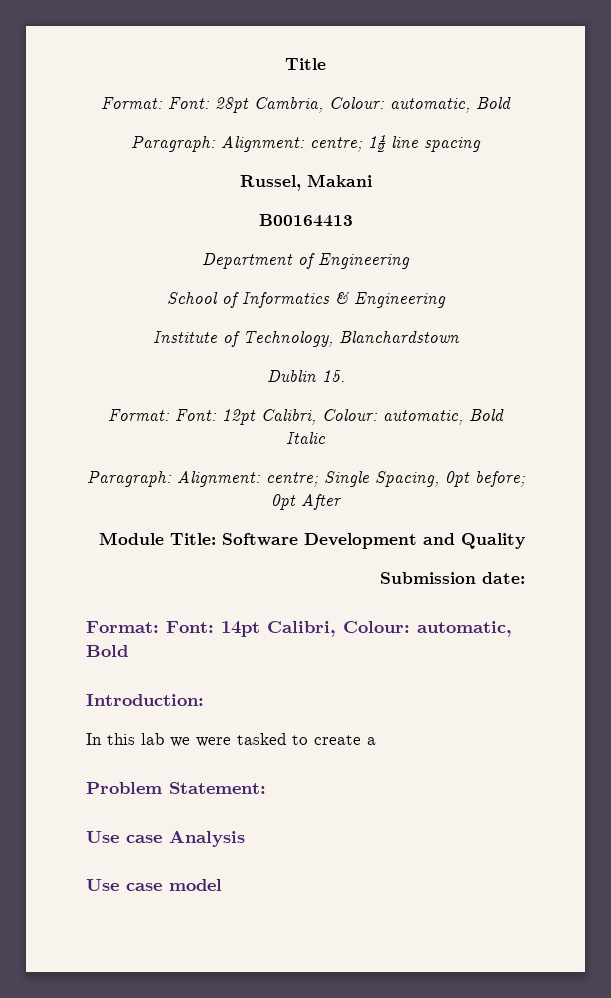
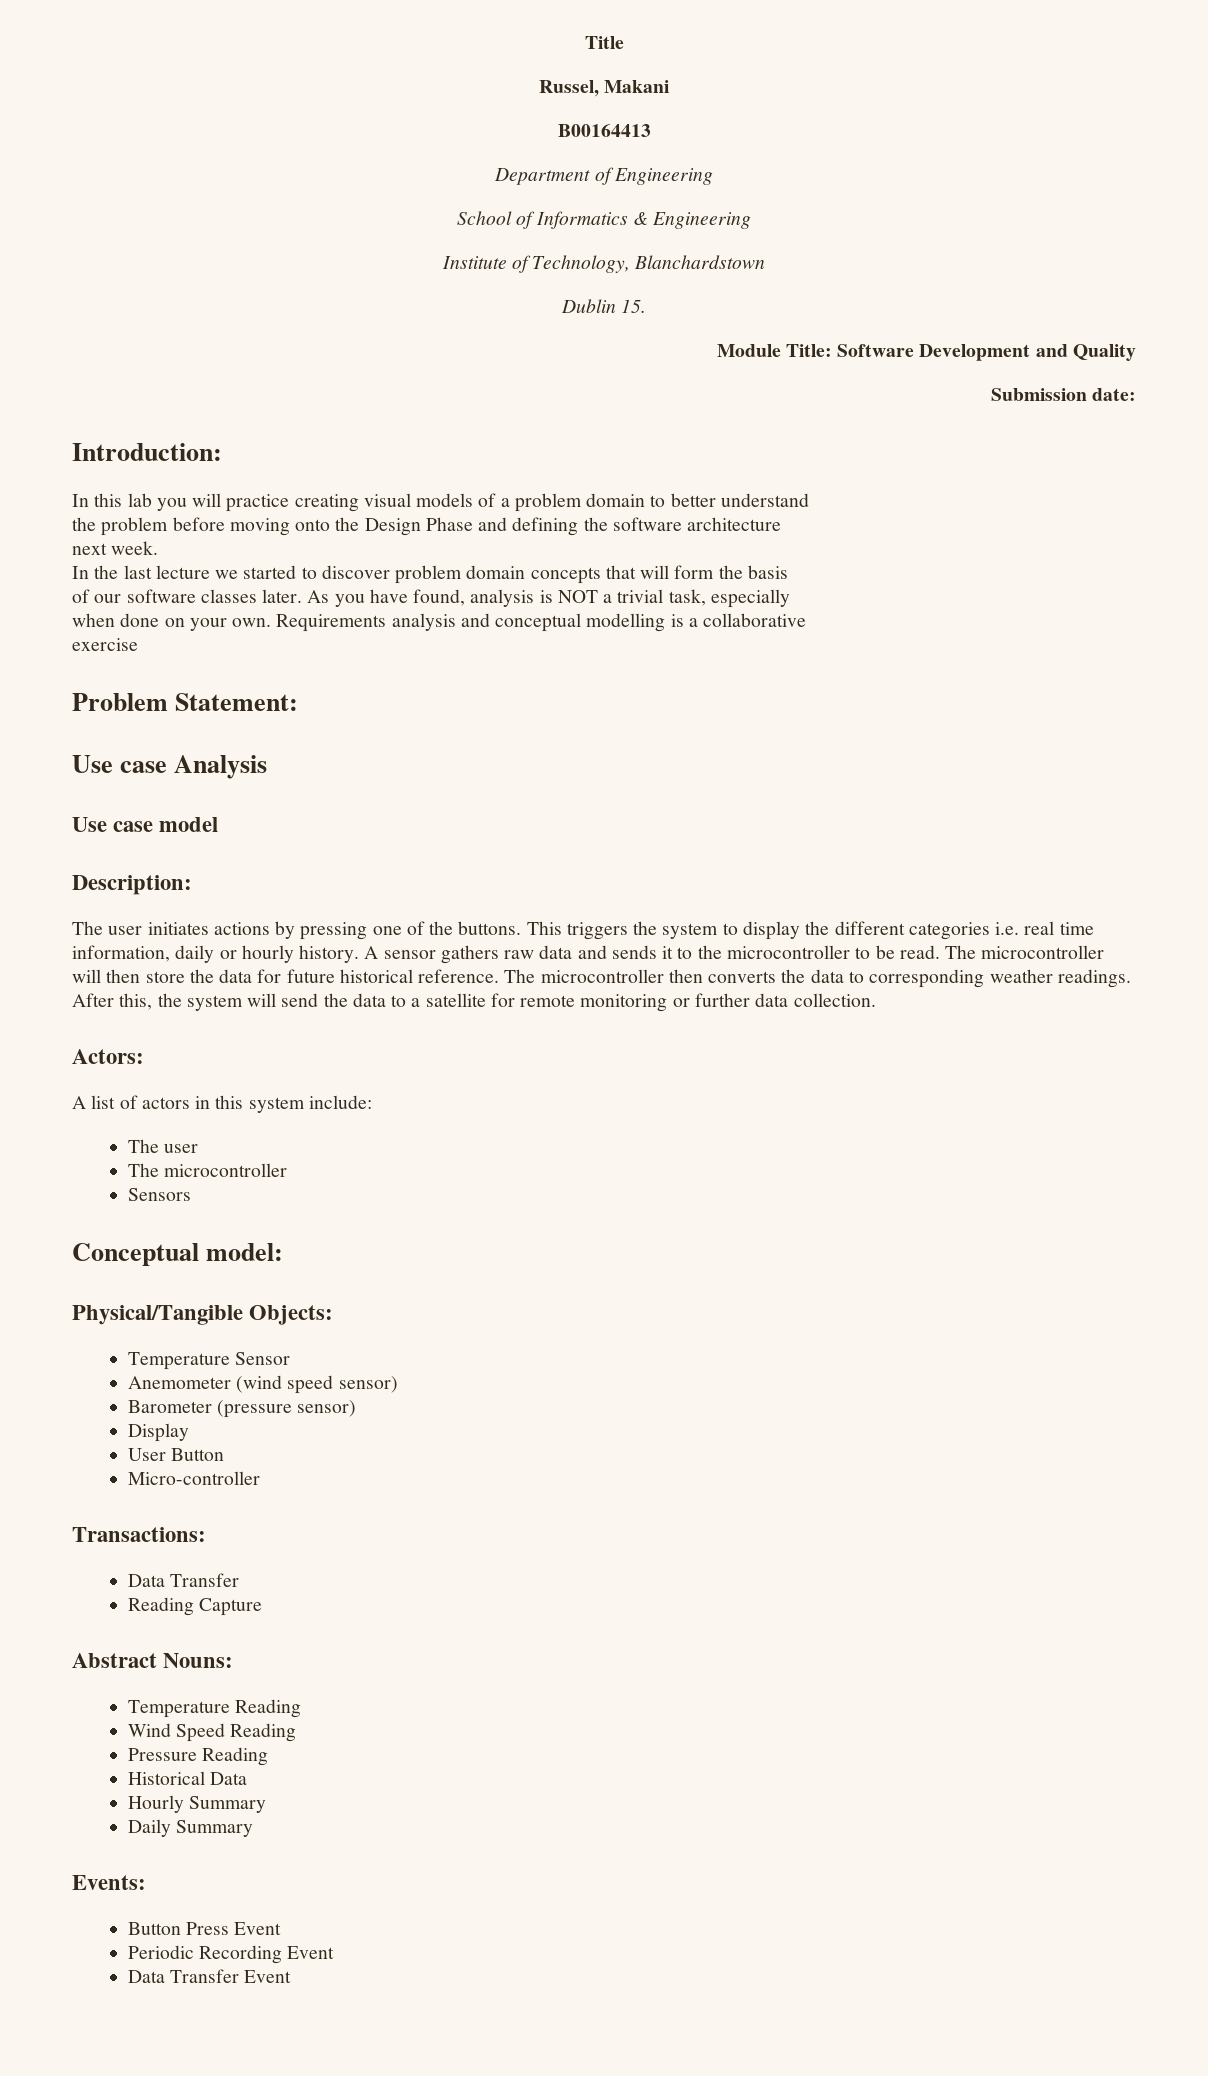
- Format: Font: 28pt Cambria, Colour: automatic, Bold
- Paragraph: Alignment: centre; 1½ line spacing
- Format: Font: 12pt Calibri, Colour: automatic, Bold Italic
- Paragraph: Alignment: centre; Single Spacing, 0pt before; 0pt After
- Format: Font: 14pt Calibri, Colour: automatic, Bold
  Introduction:
- In this lab we were tasked to create a
+ In this lab you will practice creating visual models of a problem domain to better understand
+ the problem before moving onto the Design Phase and defining the software architecture
+ next week.
+ In the last lecture we started to discover problem domain concepts that will form the basis
+ of our software classes later. As you have found, analysis is NOT a trivial task, especially
+ when done on your own. Requirements analysis and conceptual modelling is a collaborative
+ exercise
+ Description:
+ The user initiates actions by pressing one of the buttons. This triggers the system to display the different categories i.e. real time information, daily or hourly history. A sensor gathers raw data and sends it to the microcontroller to be read. The microcontroller will then store the data for future historical reference. The microcontroller then converts the data to corresponding weather readings. After this, the system will send the data to a satellite for remote monitoring or further data collection.
+ Actors:
+ A list of actors in this system include:
+ The user
+ The microcontroller
+ Sensors
+ Conceptual model:
+ Physical/Tangible Objects:
+ Temperature Sensor
+ Anemometer (wind speed sensor)
+ Barometer (pressure sensor)
+ Display
+ User Button
+ Micro-controller
+ Transactions:
+ Data Transfer
+ Reading Capture
+ Abstract Nouns:
+ Temperature Reading
+ Wind Speed Reading
+ Pressure Reading
+ Historical Data
+ Hourly Summary
+ Daily Summary
+ Events:
+ Button Press Event
+ Periodic Recording Event
+ Data Transfer Event

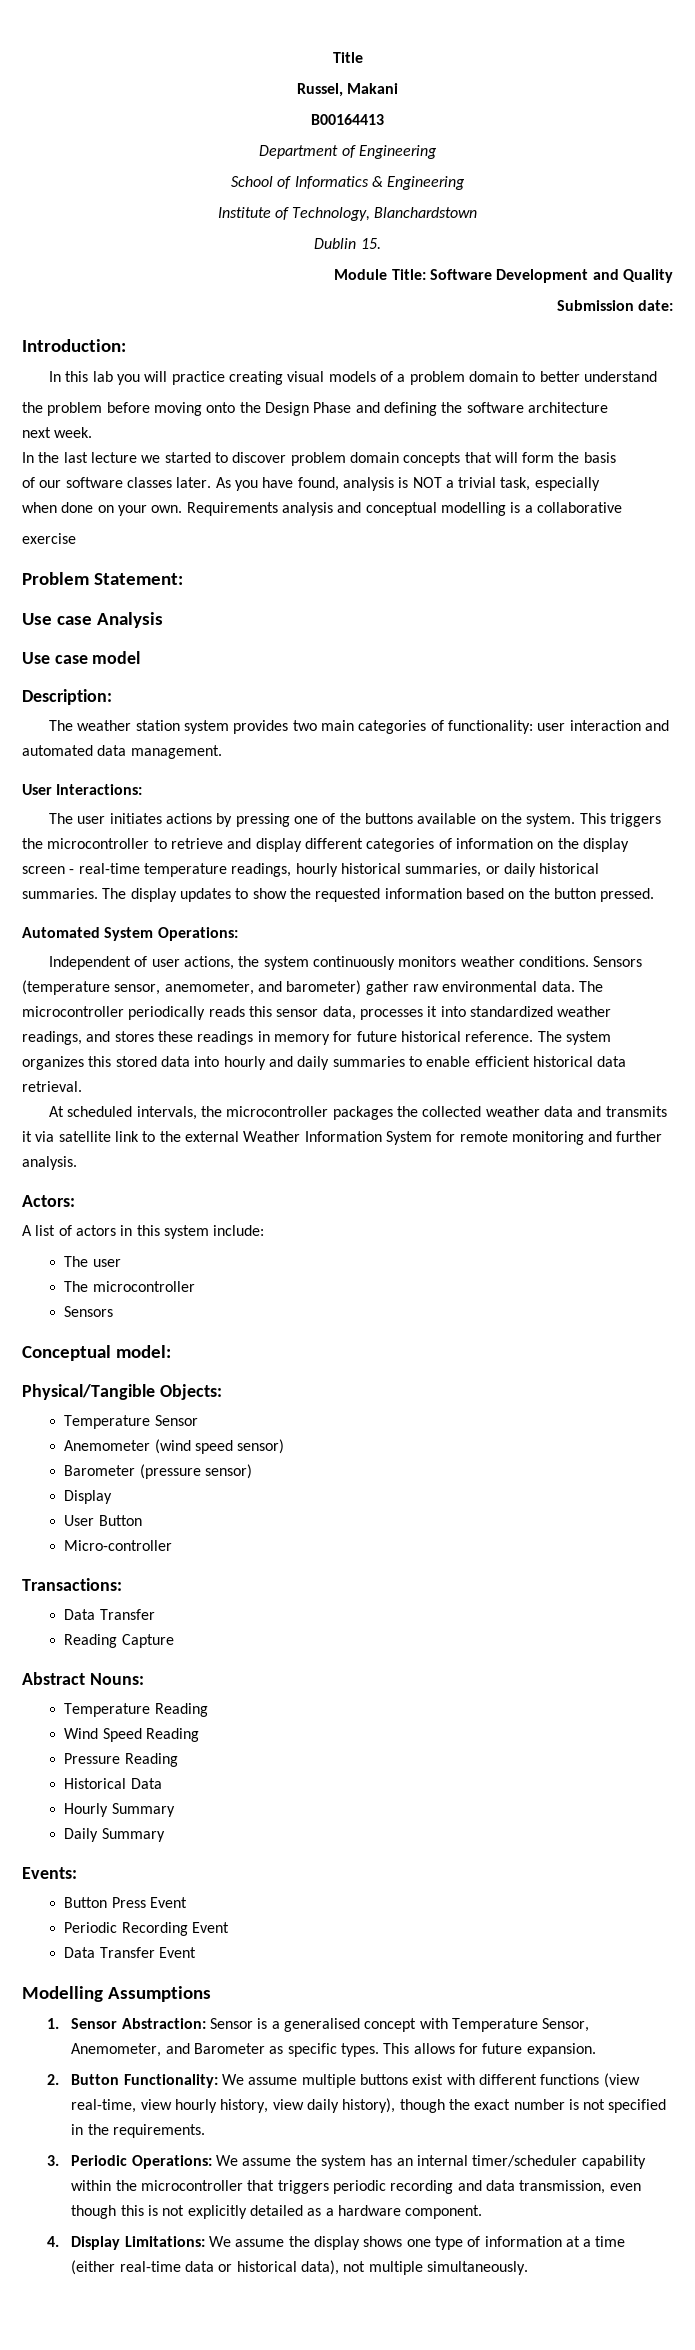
+ The weather station system provides two main categories of functionality: user interaction and automated data management.
+ User Interactions:
- The user initiates actions by pressing one of the buttons. This triggers the system to display the different categories i.e. real time information, daily or hourly history. A sensor gathers raw data and sends it to the microcontroller to be read. The microcontroller will then store the data for future historical reference.
+ The user initiates actions by pressing one of the buttons available on the system. This triggers the microcontroller to retrieve and display different categories of information on the display screen - real-time temperature readings, hourly historical summaries, or daily historical summaries. The display updates to show the requested information based on the button pressed.
+ Automated System Operations:
+ Independent of user actions, the system continuously monitors weather conditions. Sensors (temperature sensor, anemometer, and barometer) gather raw environmental data. The microcontroller periodically reads this sensor data, processes it into standardized weather readings, and stores these readings in memory for future historical reference.
- The microcontroller then converts the data to corresponding weather readings. After this, the system will send the data to a satellite for remote monitoring or further data collection.
+ The system organizes this stored data into hourly and daily summaries to enable efficient historical data retrieval.
+ At scheduled intervals, the microcontroller packages the collected weather data and transmits it via satellite link to the external Weather Information System for remote monitoring and further analysis.
+ Modelling Assumptions
+ 1. Sensor Abstraction: Sensor is a generalised concept with Temperature Sensor, Anemometer, and Barometer as specific types. This allows for future expansion.
+ 2. Button Functionality: We assume multiple buttons exist with different functions (view real-time, view hourly history, view daily history), though the exact number is not specified in the requirements.
+ 3. Periodic Operations: We assume the system has an internal timer/scheduler capability within the microcontroller that triggers periodic recording and data transmission, even though this is not explicitly detailed as a hardware component.
+ 4. Display Limitations: We assume the display shows one type of information at a time (either real-time data or historical data), not multiple simultaneously.

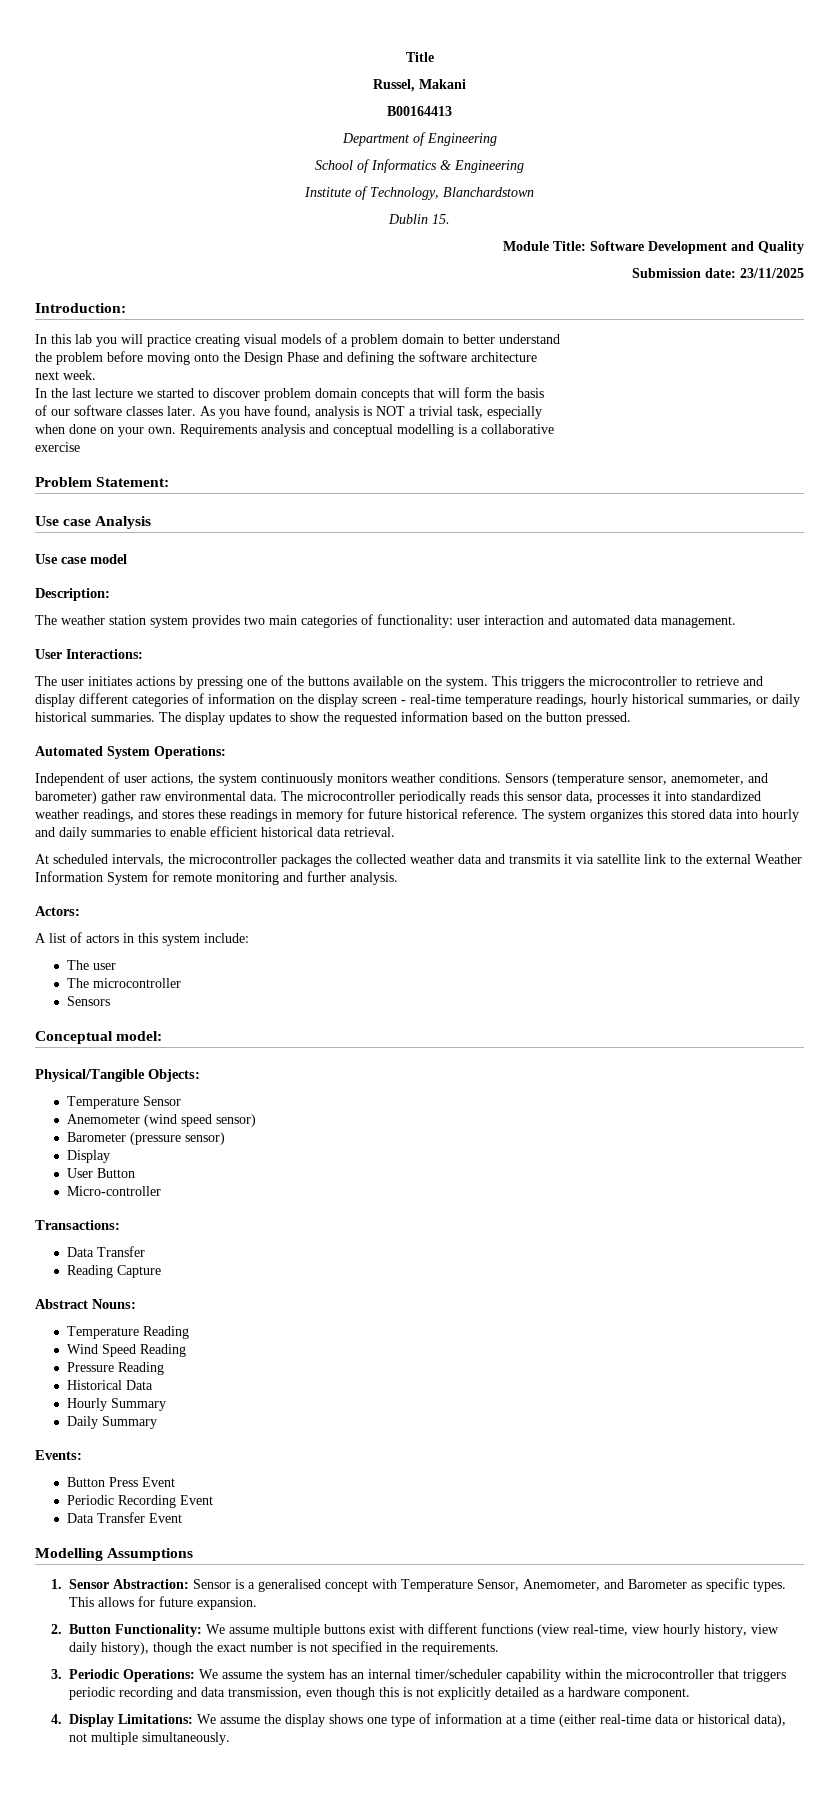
- Submission date:
+ Submission date: 23/11/2025

